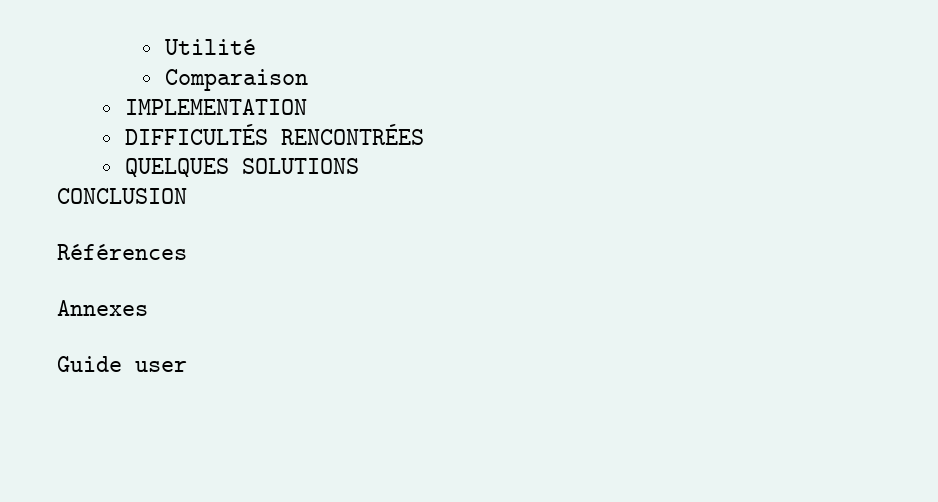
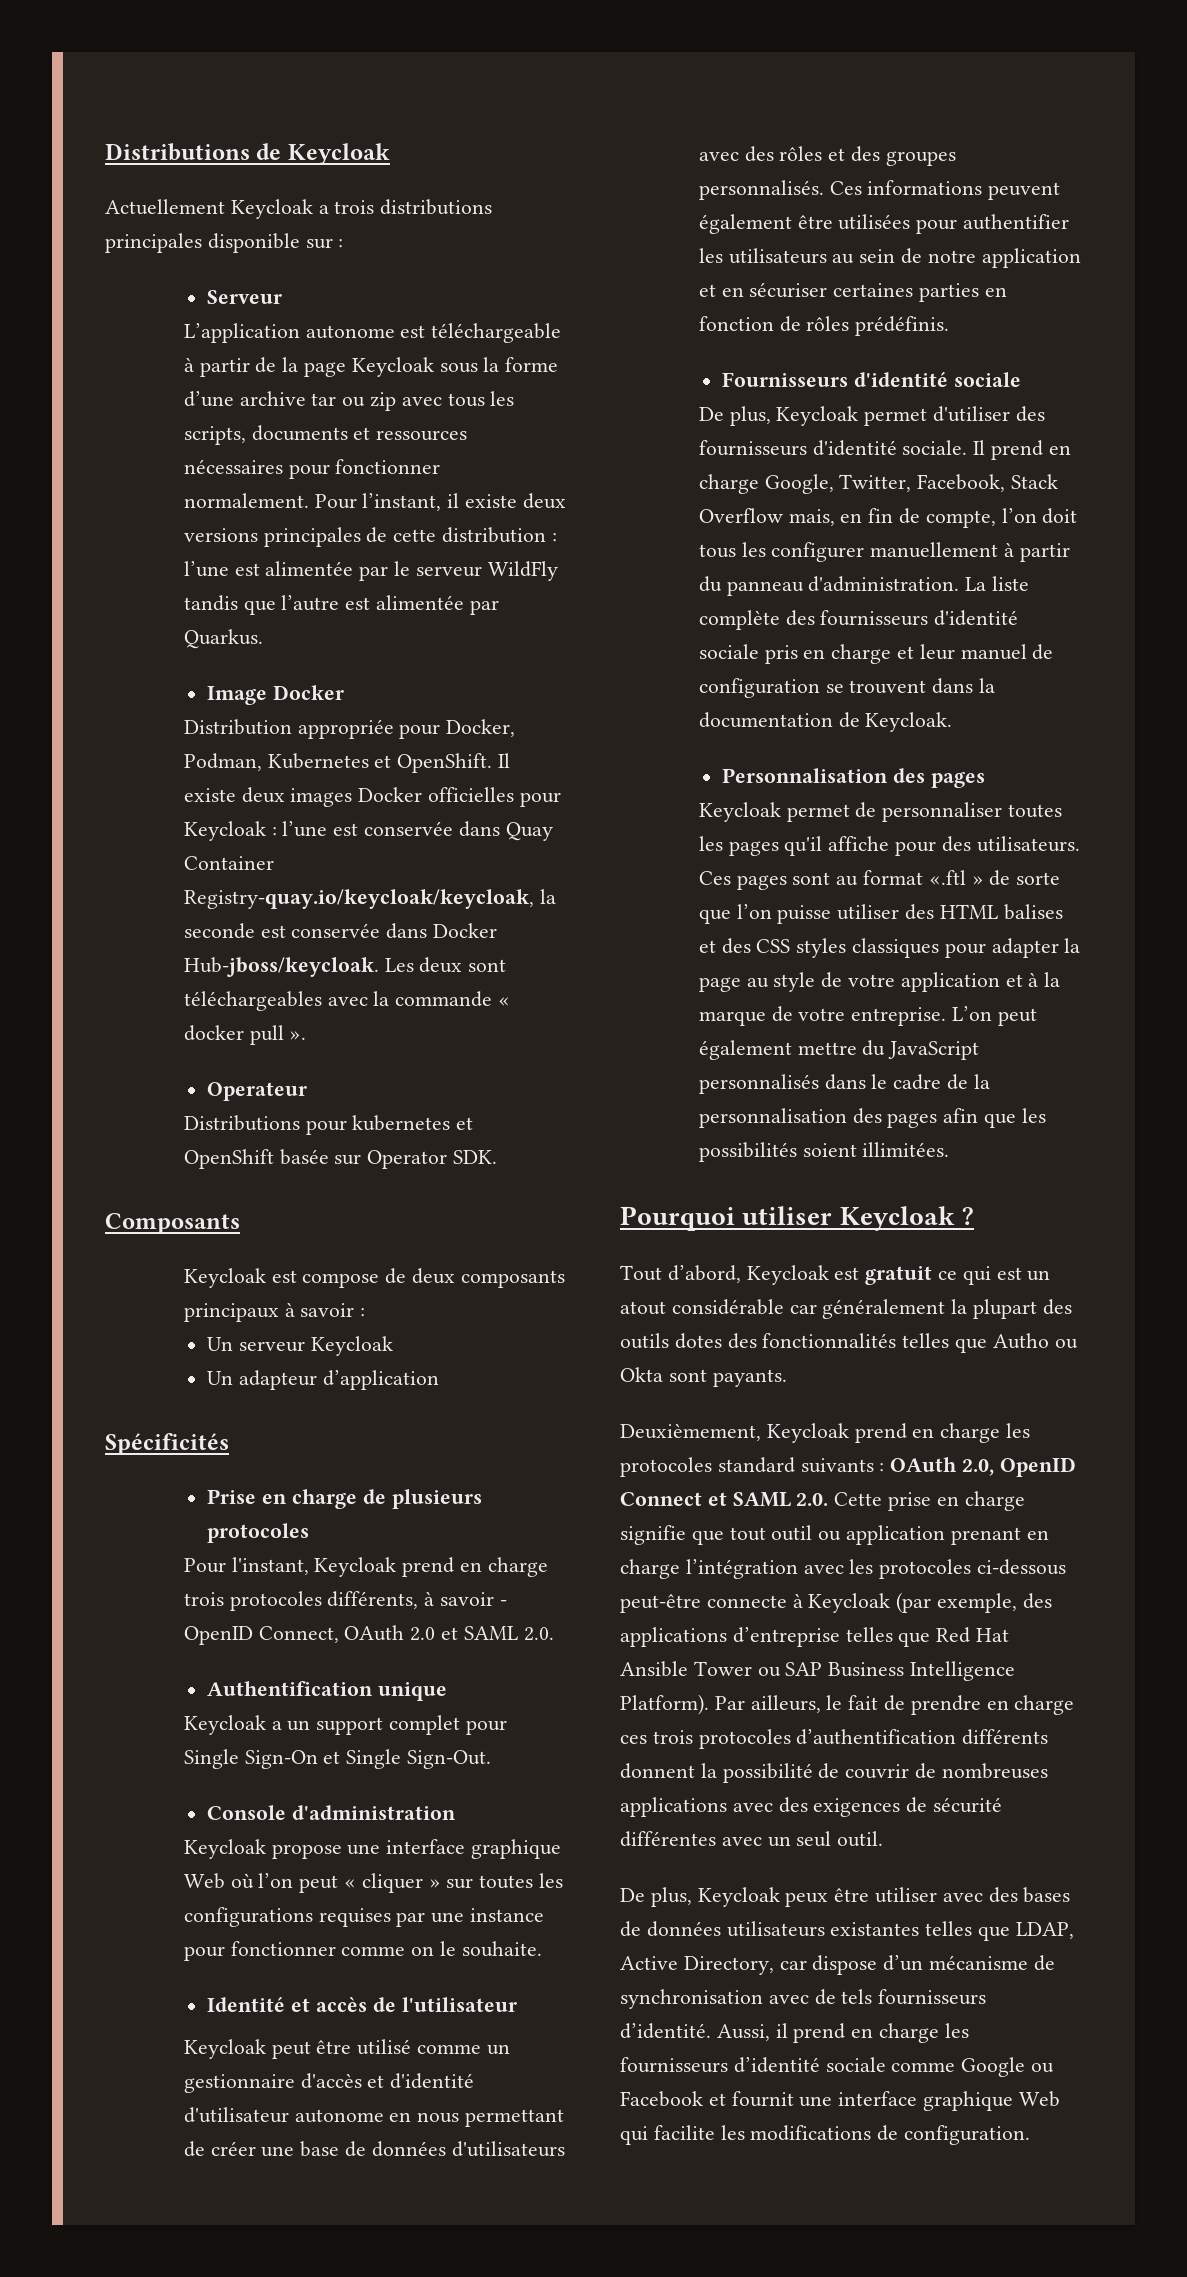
- Utilité
- Comparaison
- IMPLEMENTATION
- DIFFICULTÉS RENCONTRÉES
- QUELQUES SOLUTIONS
- CONCLUSION
- Références
- Annexes
- Guide user
+ Distributions de Keycloak
+ Actuellement Keycloak a trois distributions principales disponible sur :
+ Serveur
+ L’application autonome est téléchargeable à partir de la page Keycloak sous la forme d’une archive tar ou zip avec tous les scripts, documents et ressources nécessaires pour fonctionner normalement. Pour l’instant, il existe deux versions principales de cette distribution : l’une est alimentée par le serveur WildFly tandis que l’autre est alimentée par Quarkus.
+ Image Docker
+ Distribution appropriée pour Docker, Podman, Kubernetes et OpenShift. Il existe deux images Docker officielles pour Keycloak : l’une est conservée dans Quay Container Registry-quay.io/keycloak/keycloak, la seconde est conservée dans Docker Hub-jboss/keycloak. Les deux sont téléchargeables avec la commande « docker pull ».
+ Operateur
+ Distributions pour kubernetes et OpenShift basée sur Operator SDK.
+ Composants
+ Keycloak est compose de deux composants principaux à savoir :
+ Un serveur Keycloak
+ Un adapteur d’application
+ Spécificités
+ Prise en charge de plusieurs protocoles
+ Pour l'instant, Keycloak prend en charge trois protocoles différents, à savoir - OpenID Connect, OAuth 2.0 et SAML 2.0.
+ Authentification unique
+ Keycloak a un support complet pour Single Sign-On et Single Sign-Out.
+ Console d'administration
+ Keycloak propose une interface graphique Web où l’on peut « cliquer » sur toutes les configurations requises par une instance pour fonctionner comme on le souhaite.
+ Identité et accès de l'utilisateur
+ Keycloak peut être utilisé comme un gestionnaire d'accès et d'identité d'utilisateur autonome en nous permettant de créer une base de données d'utilisateurs avec des rôles et des groupes personnalisés. Ces informations peuvent également être utilisées pour authentifier les utilisateurs au sein de notre application et en sécuriser certaines parties en fonction de rôles prédéfinis.
+ Fournisseurs d'identité sociale
+ De plus, Keycloak permet d'utiliser des fournisseurs d'identité sociale. Il prend en charge Google, Twitter, Facebook, Stack Overflow mais, en fin de compte, l’on doit tous les configurer manuellement à partir du panneau d'administration. La liste complète des fournisseurs d'identité sociale pris en charge et leur manuel de configuration se trouvent dans la documentation de Keycloak.
+ Personnalisation des pages
+ Keycloak permet de personnaliser toutes les pages qu'il affiche pour des utilisateurs. Ces pages sont au format «.ftl » de sorte que l’on puisse utiliser des HTML balises et des CSS styles classiques pour adapter la page au style de votre application et à la marque de votre entreprise. L’on peut également mettre du JavaScript personnalisés dans le cadre de la personnalisation des pages afin que les possibilités soient illimitées.
+ Pourquoi utiliser Keycloak ?
+ Tout d’abord, Keycloak est gratuit ce qui est un atout considérable car généralement la plupart des outils dotes des fonctionnalités telles que Autho ou Okta sont payants.
+ Deuxièmement, Keycloak prend en charge les protocoles standard suivants : OAuth 2.0, OpenID Connect et SAML 2.0. Cette prise en charge signifie que tout outil ou application prenant en charge l’intégration avec les protocoles ci-dessous peut-être connecte à Keycloak (par exemple, des applications d’entreprise telles que Red Hat Ansible Tower ou SAP Business Intelligence Platform). Par ailleurs, le fait de prendre en charge ces trois protocoles d’authentification différents donnent la possibilité de couvrir de nombreuses applications avec des exigences de sécurité différentes avec un seul outil.
+ De plus, Keycloak peux être utiliser avec des bases de données utilisateurs existantes telles que LDAP, Active Directory, car dispose d’un mécanisme de synchronisation avec de tels fournisseurs d’identité. Aussi, il prend en charge les fournisseurs d’identité sociale comme Google ou Facebook et fournit une interface graphique Web qui facilite les modifications de configuration.

